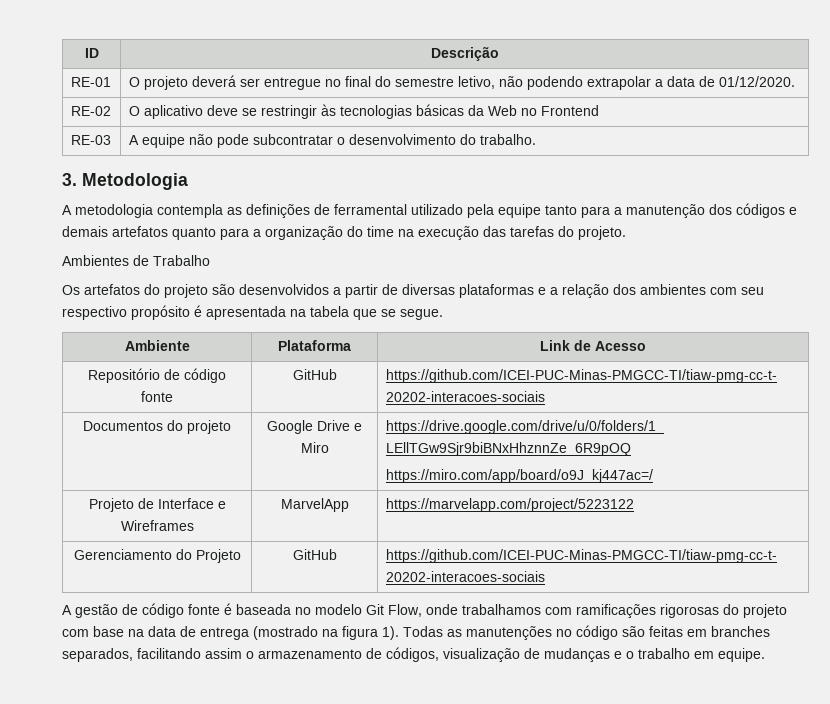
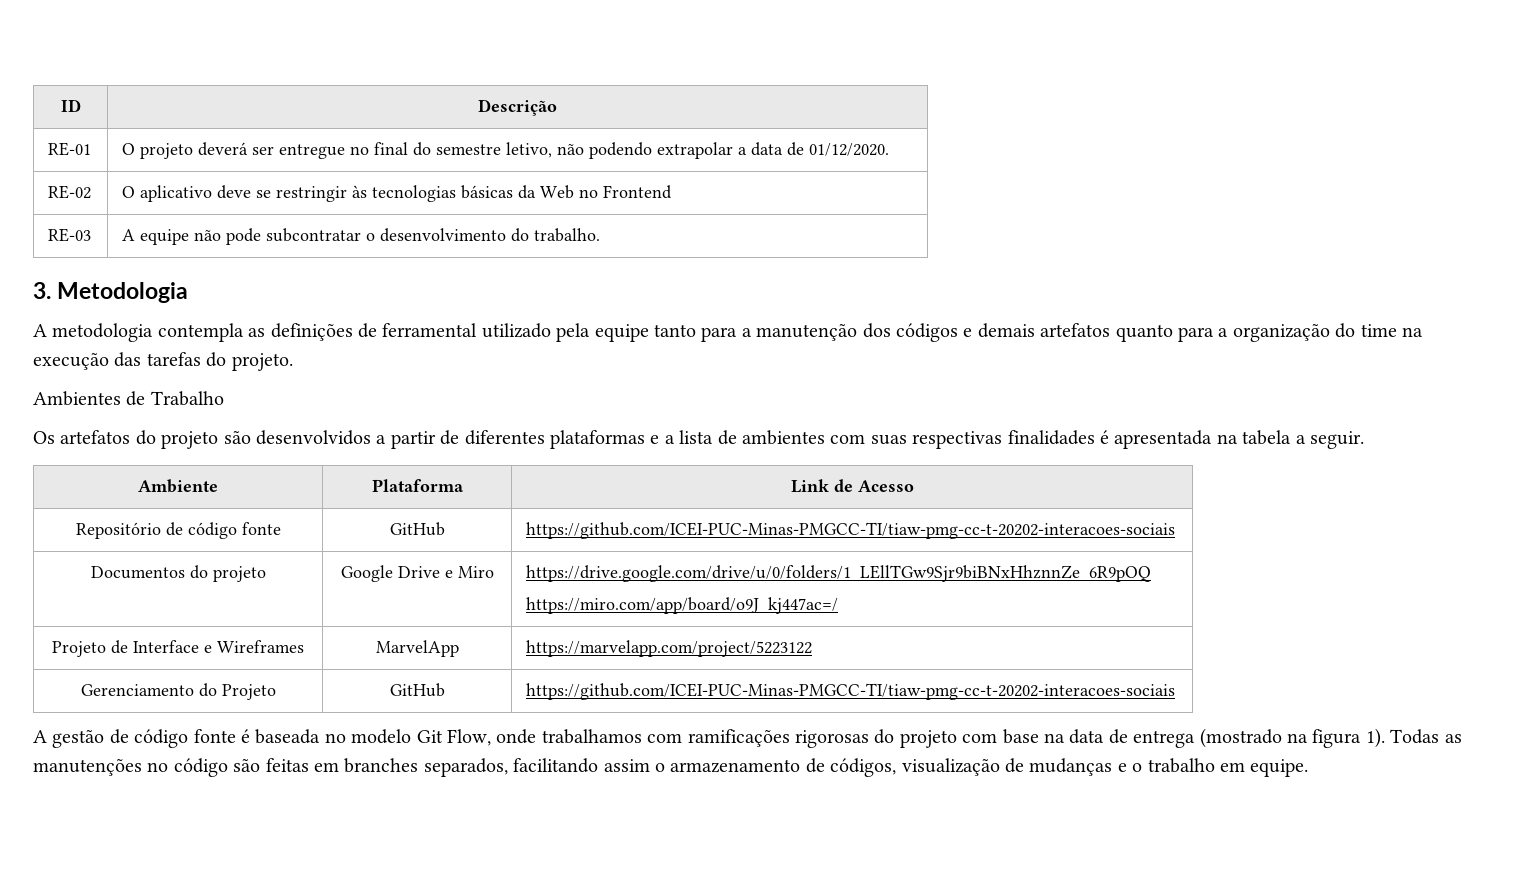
- Os artefatos do projeto são desenvolvidos a partir de diversas plataformas e a relação dos ambientes com seu respectivo propósito é apresentada na tabela que se segue.
+ Os artefatos do projeto são desenvolvidos a partir de diferentes plataformas e a lista de ambientes com suas respectivas finalidades é apresentada na tabela a seguir.

